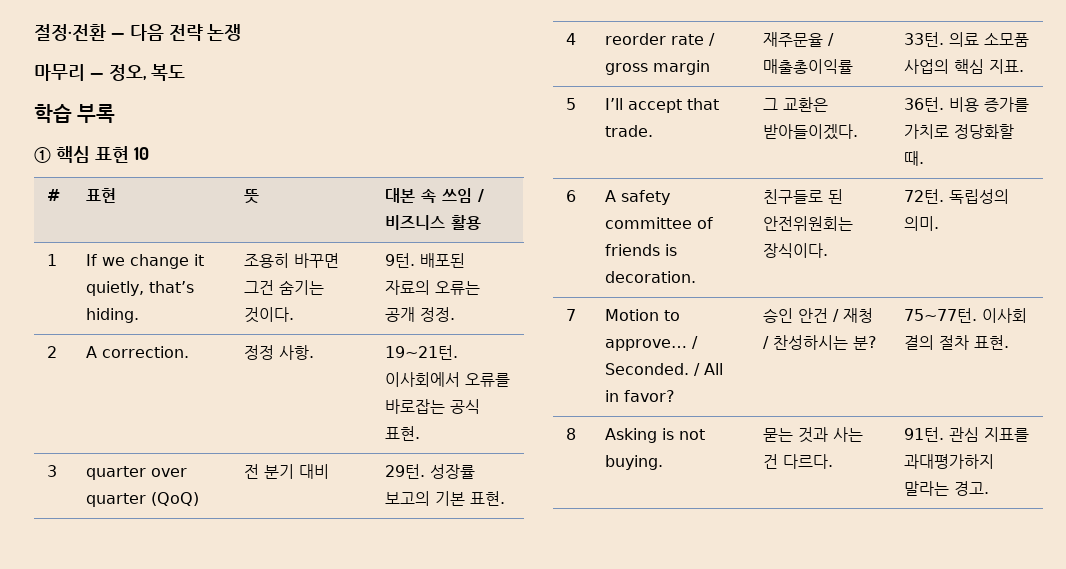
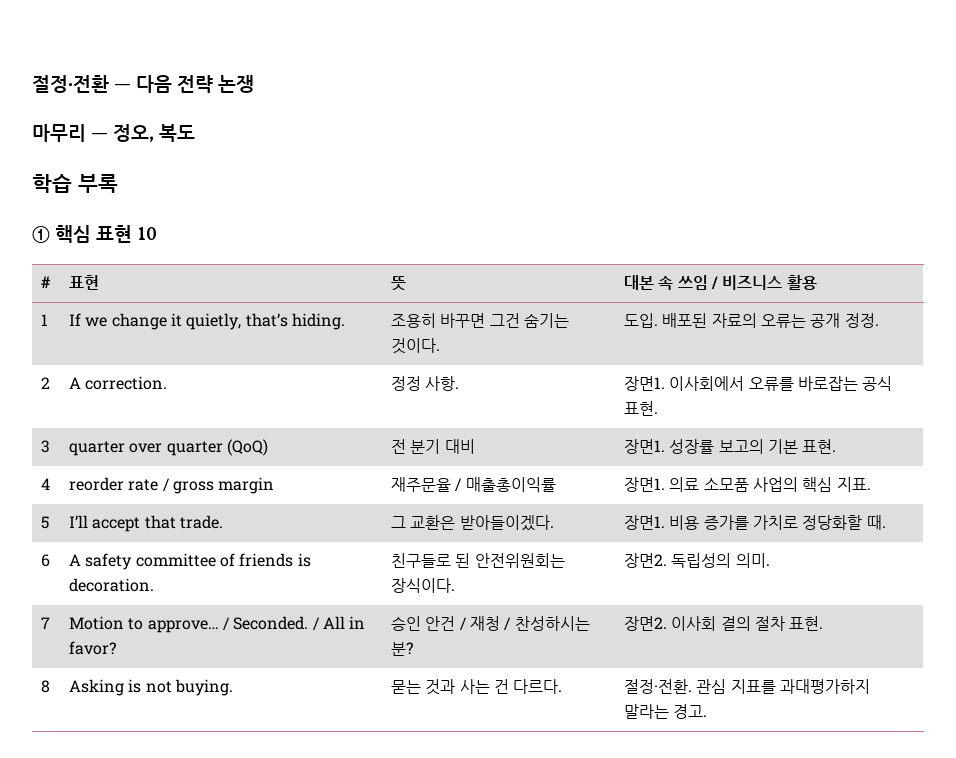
- 1 | If we change it quietly, that’s hiding. | 조용히 바꾸면 그건 숨기는 것이다. | 9턴. 배포된 자료의 오류는 공개 정정.
+ 1 | If we change it quietly, that’s hiding. | 조용히 바꾸면 그건 숨기는 것이다. | 도입. 배포된 자료의 오류는 공개 정정.
- 2 | A correction. | 정정 사항. | 19~21턴. 이사회에서 오류를 바로잡는 공식 표현.
+ 2 | A correction. | 정정 사항. | 장면1. 이사회에서 오류를 바로잡는 공식 표현.
- 3 | quarter over quarter (QoQ) | 전 분기 대비 | 29턴. 성장률 보고의 기본 표현.
+ 3 | quarter over quarter (QoQ) | 전 분기 대비 | 장면1. 성장률 보고의 기본 표현.
- 4 | reorder rate / gross margin | 재주문율 / 매출총이익률 | 33턴. 의료 소모품 사업의 핵심 지표.
+ 4 | reorder rate / gross margin | 재주문율 / 매출총이익률 | 장면1. 의료 소모품 사업의 핵심 지표.
- 5 | I’ll accept that trade. | 그 교환은 받아들이겠다. | 36턴. 비용 증가를 가치로 정당화할 때.
+ 5 | I’ll accept that trade. | 그 교환은 받아들이겠다. | 장면1. 비용 증가를 가치로 정당화할 때.
- 6 | A safety committee of friends is decoration. | 친구들로 된 안전위원회는 장식이다. | 72턴. 독립성의 의미.
+ 6 | A safety committee of friends is decoration. | 친구들로 된 안전위원회는 장식이다. | 장면2. 독립성의 의미.
- 7 | Motion to approve… / Seconded. / All in favor? | 승인 안건 / 재청 / 찬성하시는 분? | 75~77턴. 이사회 결의 절차 표현.
+ 7 | Motion to approve… / Seconded. / All in favor? | 승인 안건 / 재청 / 찬성하시는 분? | 장면2. 이사회 결의 절차 표현.
- 8 | Asking is not buying. | 묻는 것과 사는 건 다르다. | 91턴. 관심 지표를 과대평가하지 말라는 경고.
+ 8 | Asking is not buying. | 묻는 것과 사는 건 다르다. | 절정·전환. 관심 지표를 과대평가하지 말라는 경고.

